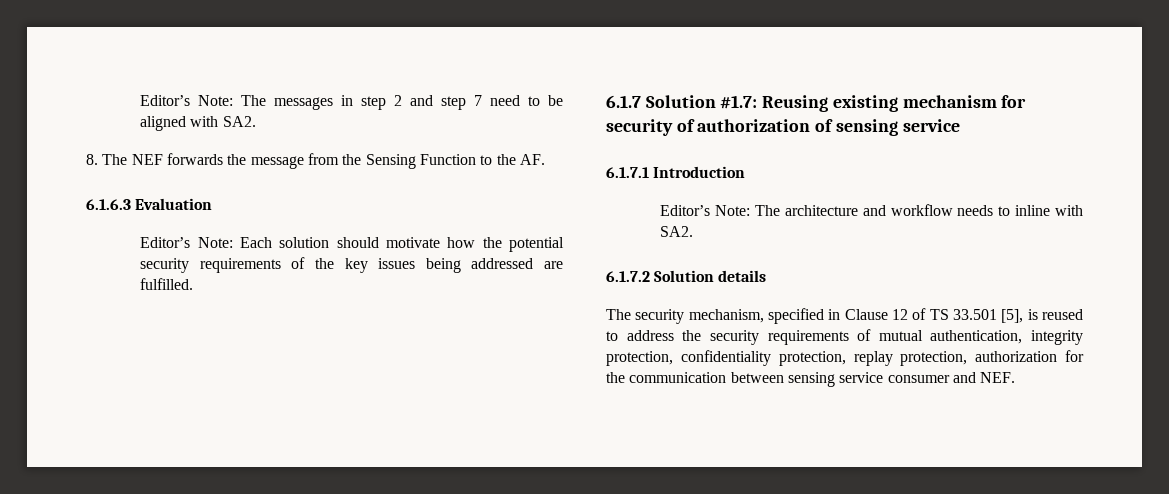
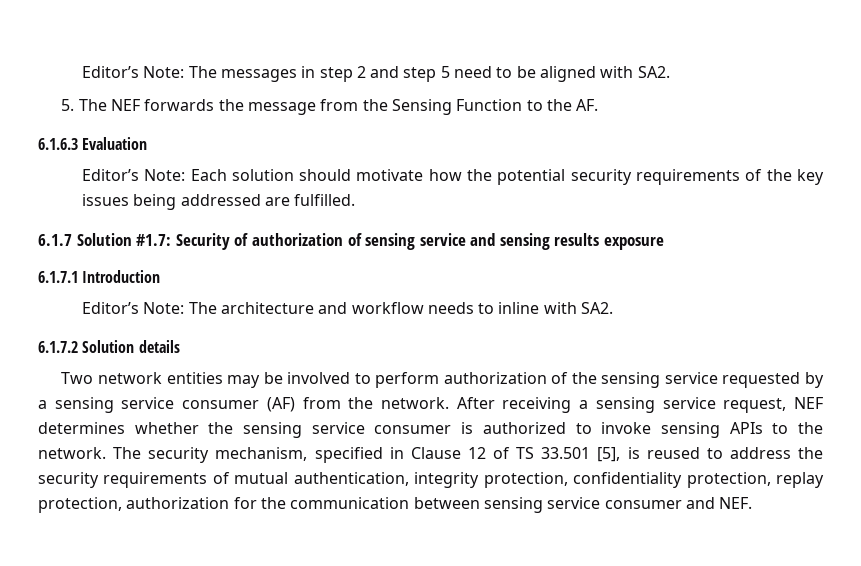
- Editor’s Note: The messages in step 2 and step 7 need to be aligned with SA2.
+ Editor’s Note: The messages in step 2 and step 5 need to be aligned with SA2.
- 8. The NEF forwards the message from the Sensing Function to the AF.
+ 5. The NEF forwards the message from the Sensing Function to the AF.
- 6.1.7 Solution #1.7: Reusing existing mechanism for security of authorization of sensing service
+ 6.1.7 Solution #1.7: Security of authorization of sensing service and sensing results exposure
+ Two network entities may be involved to perform authorization of the sensing service requested by a sensing service consumer (AF) from the network. After receiving a sensing service request, NEF determines whether the sensing service consumer is authorized to invoke sensing APIs to the network.

